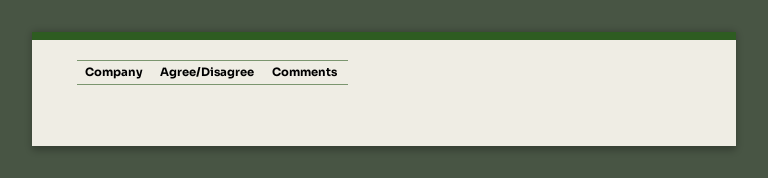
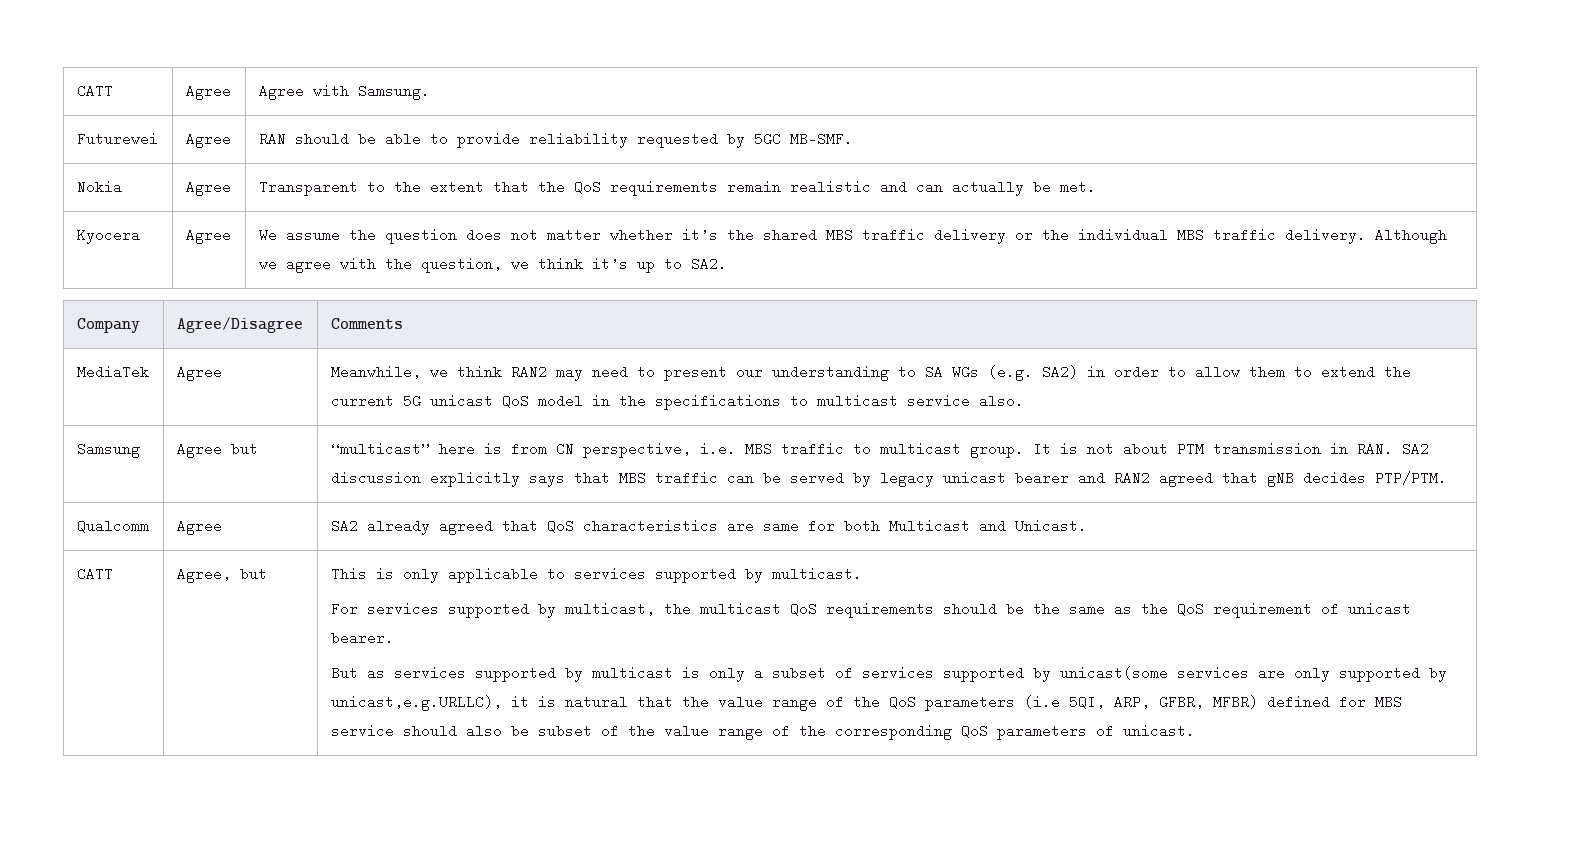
+ CATT | Agree | Agree with Samsung.
+ Futurewei | Agree | RAN should be able to provide reliability requested by 5GC MB-SMF.
+ Nokia | Agree | Transparent to the extent that the QoS requirements remain realistic and can actually be met.
+ Kyocera | Agree | We assume the question does not matter whether it’s the shared MBS traffic delivery or the individual MBS traffic delivery. Although we agree with the question, we think it’s up to SA2.
  Company | Agree/Disagree | Comments
+ MediaTek | Agree | Meanwhile, we think RAN2 may need to present our understanding to SA WGs (e.g. SA2) in order to allow them to extend the current 5G unicast QoS model in the specifications to multicast service also.
+ Samsung | Agree but | “multicast” here is from CN perspective, i.e. MBS traffic to multicast group. It is not about PTM transmission in RAN. SA2 discussion explicitly says that MBS traffic can be served by legacy unicast bearer and RAN2 agreed that gNB decides PTP/PTM.
+ Qualcomm | Agree | SA2 already agreed that QoS characteristics are same for both Multicast and Unicast.
+ CATT | Agree, but | This is only applicable to services supported by multicast.
+ For services supported by multicast, the multicast QoS requirements should be the same as the QoS requirement of unicast bearer.
+ But as services supported by multicast is only a subset of services supported by unicast(some services are only supported by unicast,e.g.URLLC), it is natural that the value range of the QoS parameters (i.e 5QI, ARP, GFBR, MFBR) defined for MBS service should also be subset of the value range of the corresponding QoS parameters of unicast.

